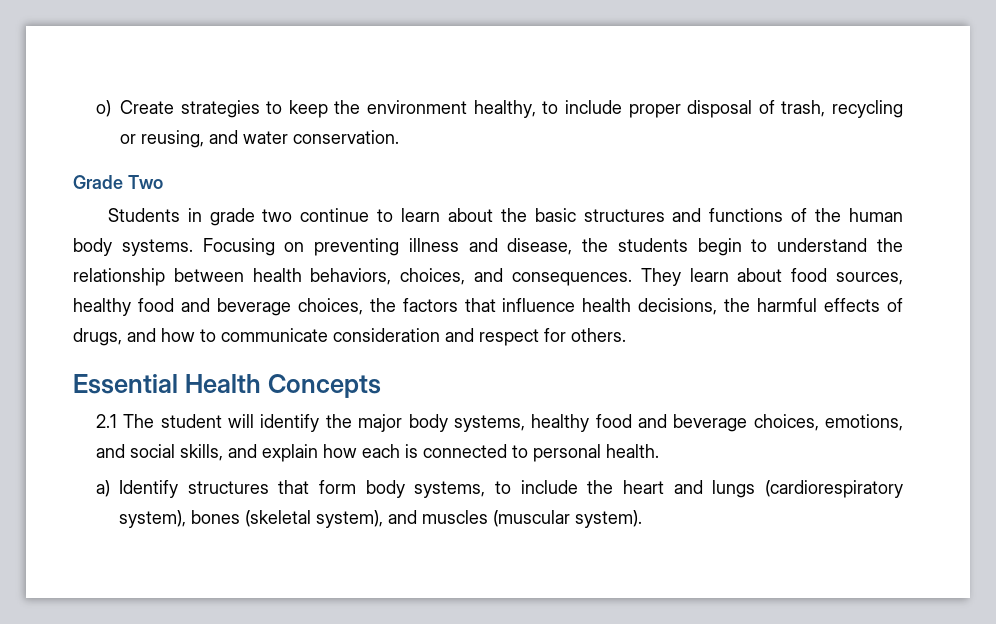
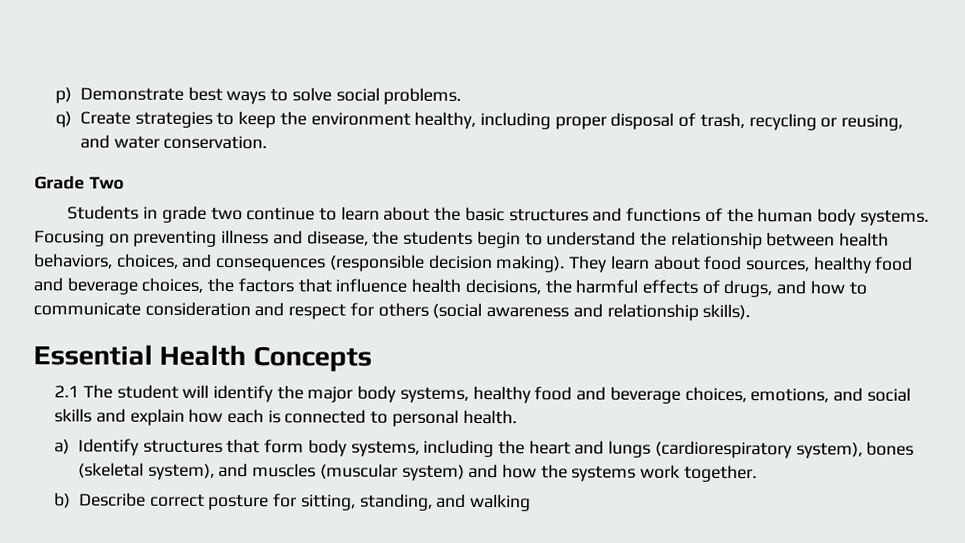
- o) Create strategies to keep the environment healthy, to include proper disposal of trash, recycling or reusing, and water conservation.
+ p) Demonstrate best ways to solve social problems.
+ q) Create strategies to keep the environment healthy, including proper disposal of trash, recycling or reusing, and water conservation.
- Focusing on preventing illness and disease, the students begin to understand the relationship between health behaviors, choices, and consequences.
+ Focusing on preventing illness and disease, the students begin to understand the relationship between health behaviors, choices, and consequences (responsible decision making).
- They learn about food sources, healthy food and beverage choices, the factors that influence health decisions, the harmful effects of drugs, and how to communicate consideration and respect for others.
+ They learn about food sources, healthy food and beverage choices, the factors that influence health decisions, the harmful effects of drugs, and how to communicate consideration and respect for others (social awareness and relationship skills).
- 2.1 The student will identify the major body systems, healthy food and beverage choices, emotions, and social skills, and explain how each is connected to personal health.
+ 2.1 The student will identify the major body systems, healthy food and beverage choices, emotions, and social skills and explain how each is connected to personal health.
- a) Identify structures that form body systems, to include the heart and lungs (cardiorespiratory system), bones (skeletal system), and muscles (muscular system).
+ a) Identify structures that form body systems, including the heart and lungs (cardiorespiratory system), bones (skeletal system), and muscles (muscular system) and how the systems work together.
+ b) Describe correct posture for sitting, standing, and walking

